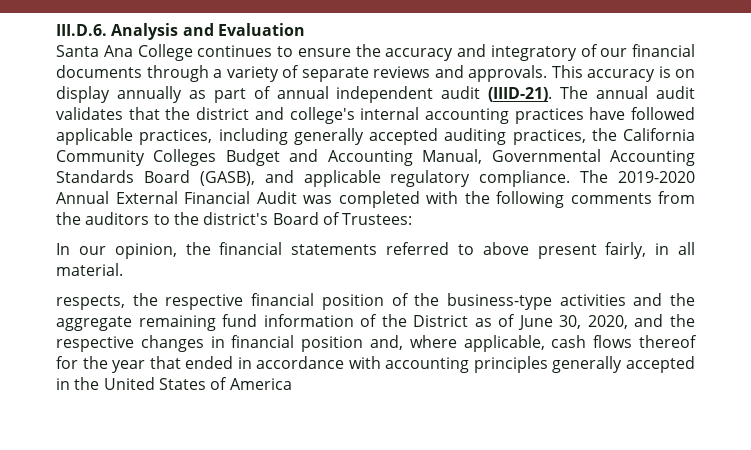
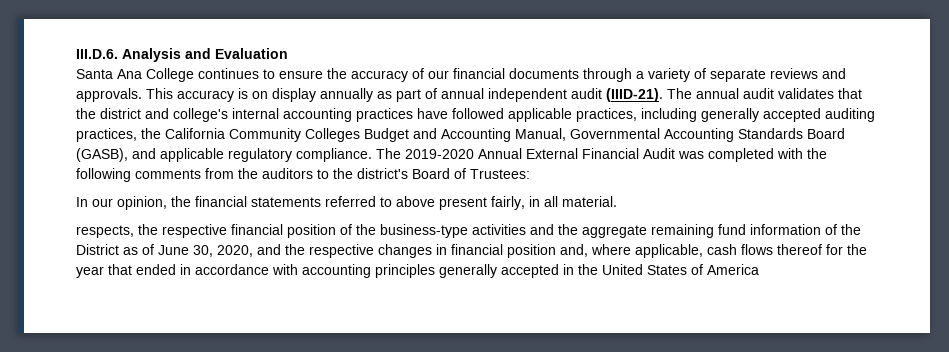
- Santa Ana College continues to ensure the accuracy and integratory of our financial documents through a variety of separate reviews and approvals.
+ Santa Ana College continues to ensure the accuracy of our financial documents through a variety of separate reviews and approvals.

